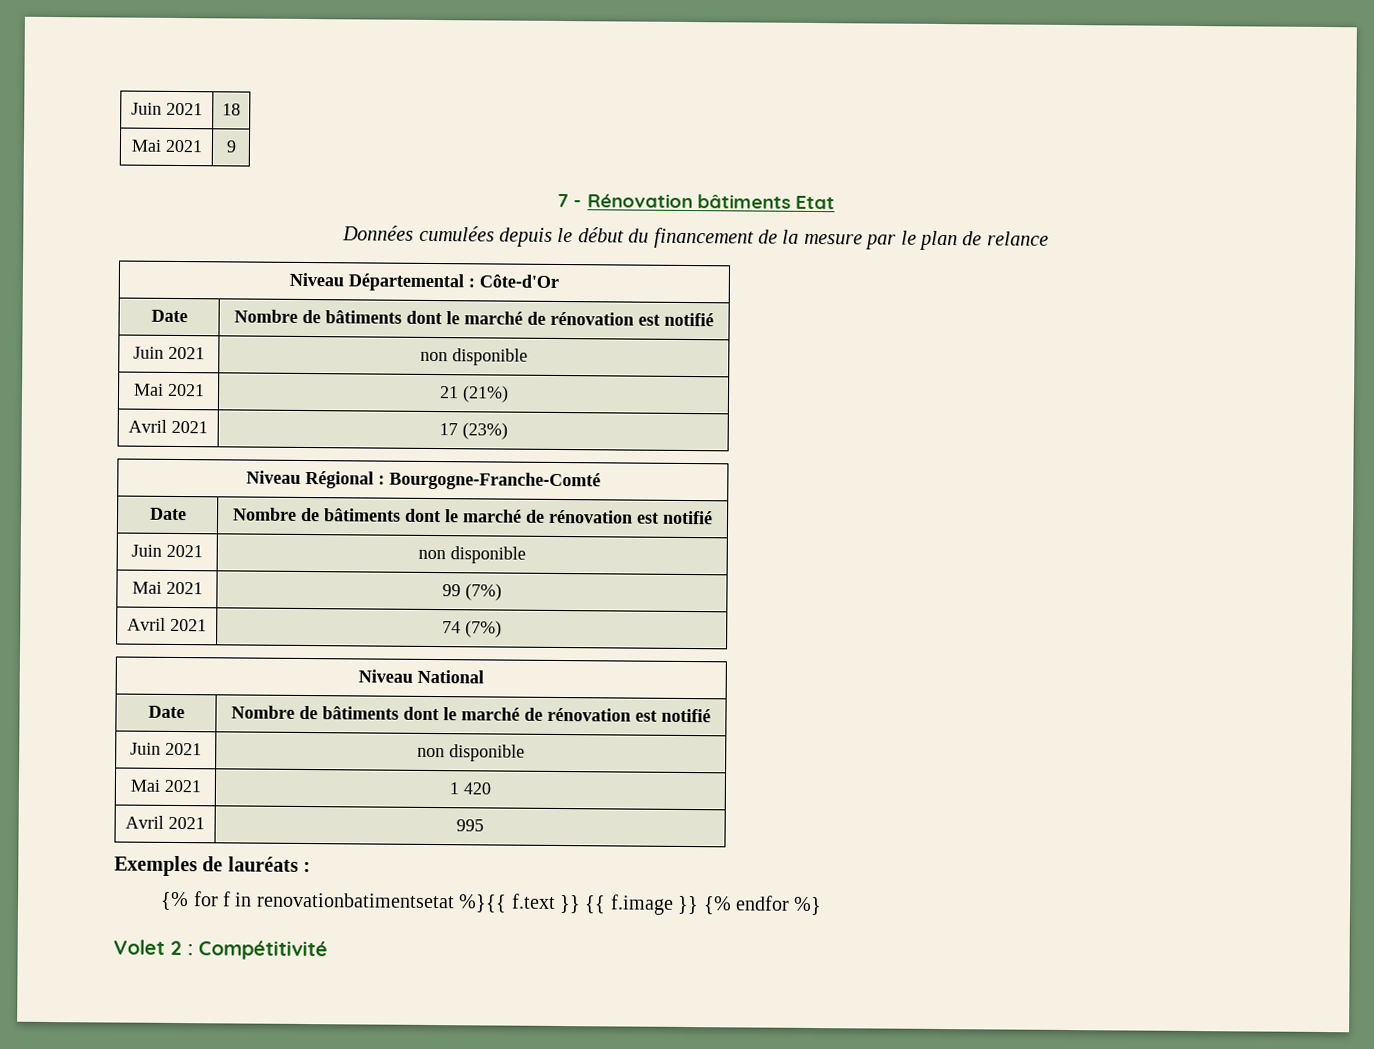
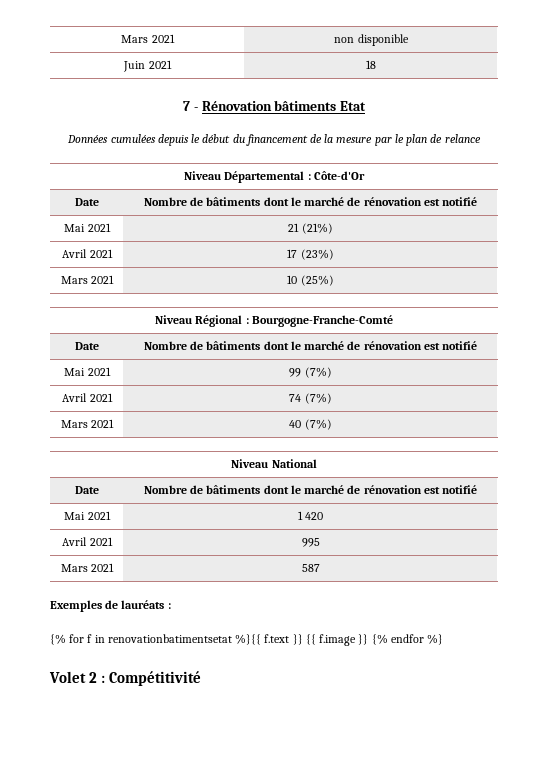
+ Mars 2021 | non disponible
- Mai 2021 | 9
  Niveau Départemental : Côte-d'Or
  Date | Nombre de bâtiments dont le marché de rénovation est notifié
- Juin 2021 | non disponible
+ Mars 2021 | 10 (25%)
  Niveau Régional : Bourgogne-Franche-Comté
  Date | Nombre de bâtiments dont le marché de rénovation est notifié
- Juin 2021 | non disponible
+ Mars 2021 | 40 (7%)
  Niveau National
  Date | Nombre de bâtiments dont le marché de rénovation est notifié
- Juin 2021 | non disponible
+ Mars 2021 | 587

